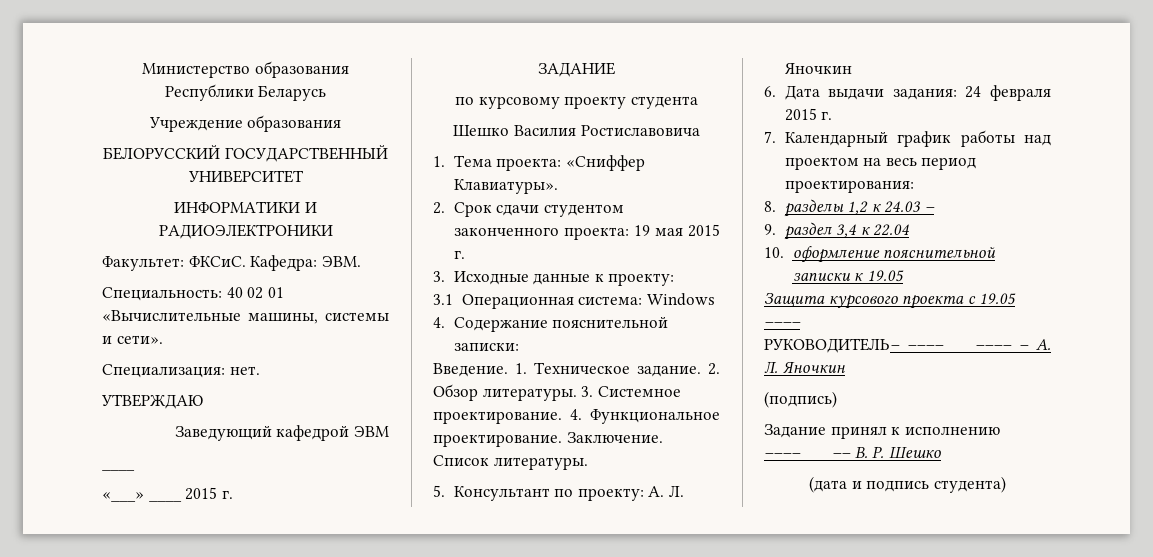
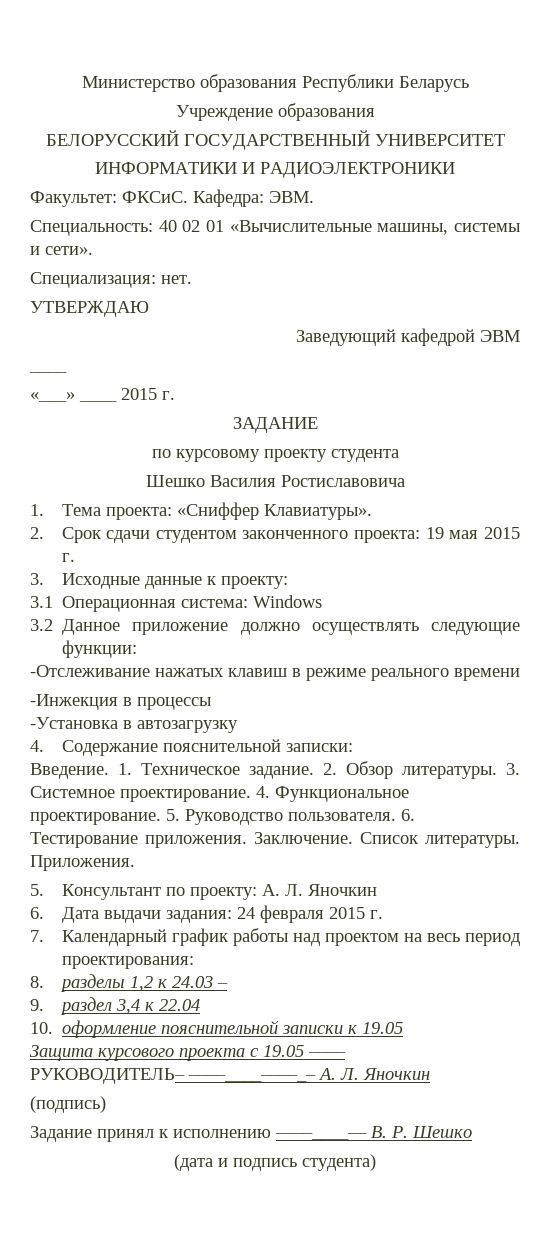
+ 3.2 Данное приложение должно осуществлять следующие функции:
+ -Отслеживание нажатых клавиш в режиме реального времени
+ -Инжекция в процессы
+ -Установка в автозагрузку
+ 5. Руководство пользователя. 6. Тестирование приложения.
+ Приложения.

